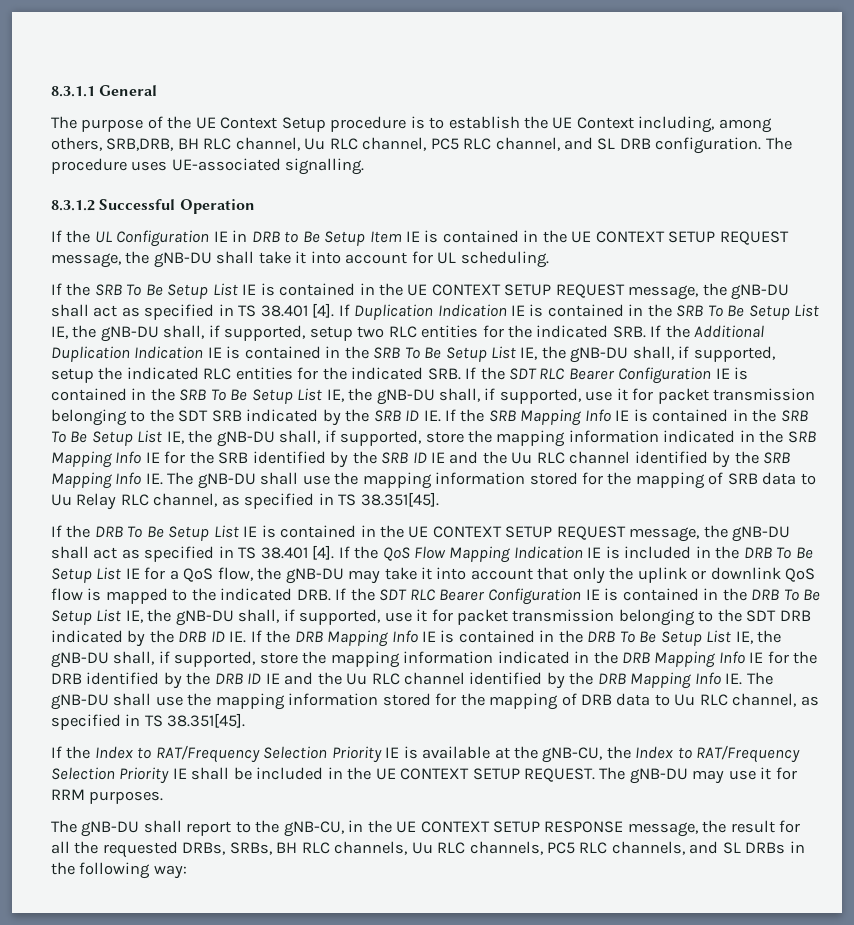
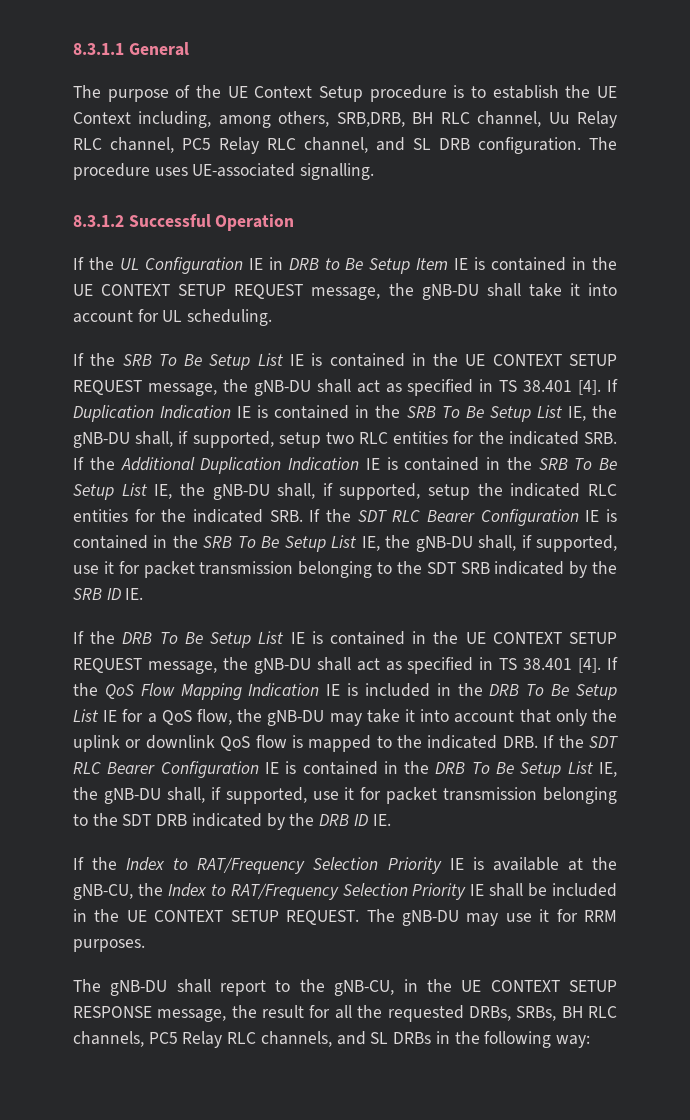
- The purpose of the UE Context Setup procedure is to establish the UE Context including, among others, SRB,DRB, BH RLC channel, Uu RLC channel, PC5 RLC channel, and SL DRB configuration.
+ The purpose of the UE Context Setup procedure is to establish the UE Context including, among others, SRB,DRB, BH RLC channel, Uu Relay RLC channel, PC5 Relay RLC channel, and SL DRB configuration.
- If Duplication Indication IE is contained in the SRB To Be Setup List IE, the gNB-DU shall, if supported, setup two RLC entities for the indicated SRB. If the Additional Duplication Indication IE is contained in the SRB To Be Setup List IE, the gNB-DU shall, if supported, setup the indicated RLC entities for the indicated SRB. If the SDT RLC Bearer Configuration IE is contained in the SRB To Be Setup List IE, the gNB-DU shall, if supported, use it for packet transmission belonging to the SDT SRB indicated by the SRB ID IE. If the SRB Mapping Info IE is contained in the SRB To Be Setup List IE, the gNB-DU shall, if supported, store the mapping information indicated in the SRB Mapping Info IE for the SRB identified by the SRB ID IE and the Uu RLC channel identified by the SRB Mapping Info IE. The gNB-DU shall use the mapping information stored for the mapping of SRB data to Uu Relay RLC channel, as specified in TS 38.351[45].
+ If Duplication Indication IE is contained in the SRB To Be Setup List IE, the gNB-DU shall, if supported, setup two RLC entities for the indicated SRB. If the Additional Duplication Indication IE is contained in the SRB To Be Setup List IE, the gNB-DU shall, if supported, setup the indicated RLC entities for the indicated SRB. If the SDT RLC Bearer Configuration IE is contained in the SRB To Be Setup List IE, the gNB-DU shall, if supported, use it for packet transmission belonging to the SDT SRB indicated by the SRB ID IE.
- If the QoS Flow Mapping Indication IE is included in the DRB To Be Setup List IE for a QoS flow, the gNB-DU may take it into account that only the uplink or downlink QoS flow is mapped to the indicated DRB. If the SDT RLC Bearer Configuration IE is contained in the DRB To Be Setup List IE, the gNB-DU shall, if supported, use it for packet transmission belonging to the SDT DRB indicated by the DRB ID IE. If the DRB Mapping Info IE is contained in the DRB To Be Setup List IE, the gNB-DU shall, if supported, store the mapping information indicated in the DRB Mapping Info IE for the DRB identified by the DRB ID IE and the Uu RLC channel identified by the DRB Mapping Info IE. The gNB-DU shall use the mapping information stored for the mapping of DRB data to Uu RLC channel, as specified in TS 38.351[45].
+ If the QoS Flow Mapping Indication IE is included in the DRB To Be Setup List IE for a QoS flow, the gNB-DU may take it into account that only the uplink or downlink QoS flow is mapped to the indicated DRB. If the SDT RLC Bearer Configuration IE is contained in the DRB To Be Setup List IE, the gNB-DU shall, if supported, use it for packet transmission belonging to the SDT DRB indicated by the DRB ID IE.
- The gNB-DU shall report to the gNB-CU, in the UE CONTEXT SETUP RESPONSE message, the result for all the requested DRBs, SRBs, BH RLC channels, Uu RLC channels, PC5 RLC channels, and SL DRBs in the following way:
+ The gNB-DU shall report to the gNB-CU, in the UE CONTEXT SETUP RESPONSE message, the result for all the requested DRBs, SRBs, BH RLC channels, PC5 Relay RLC channels, and SL DRBs in the following way:

